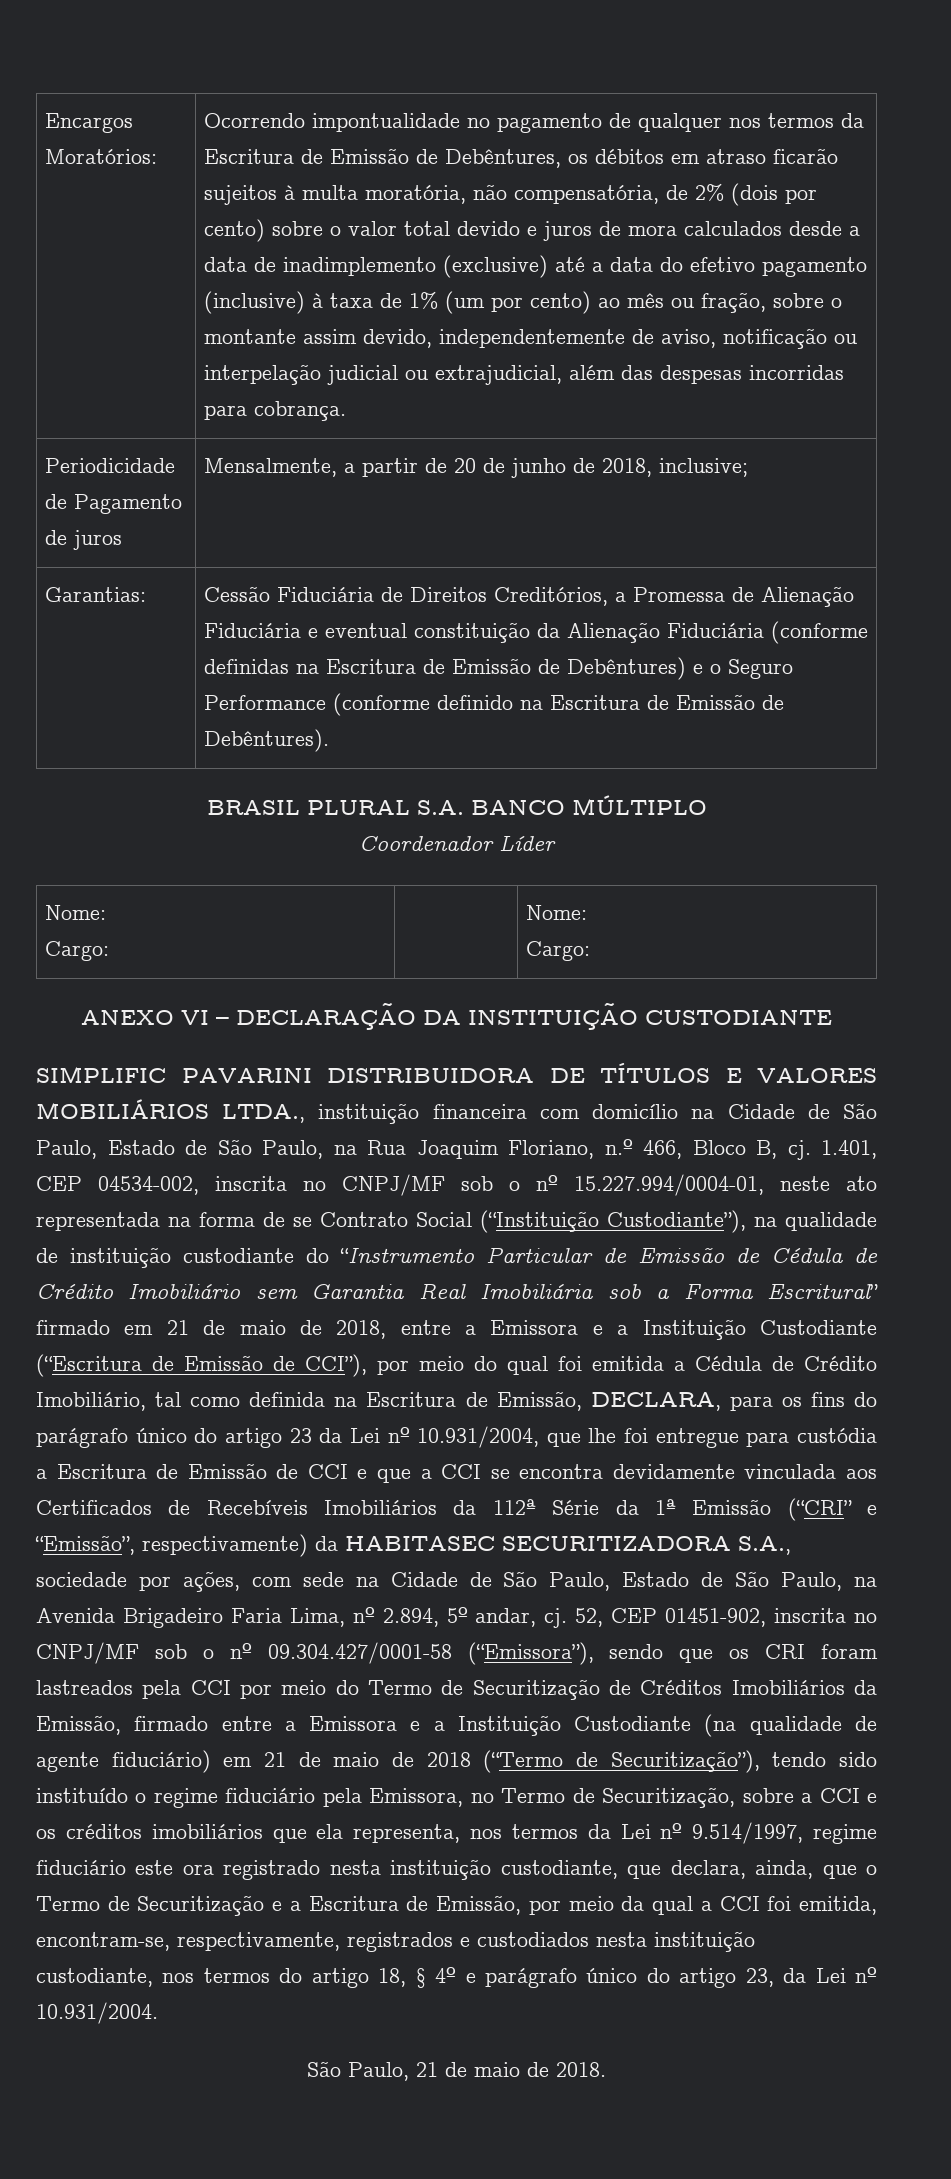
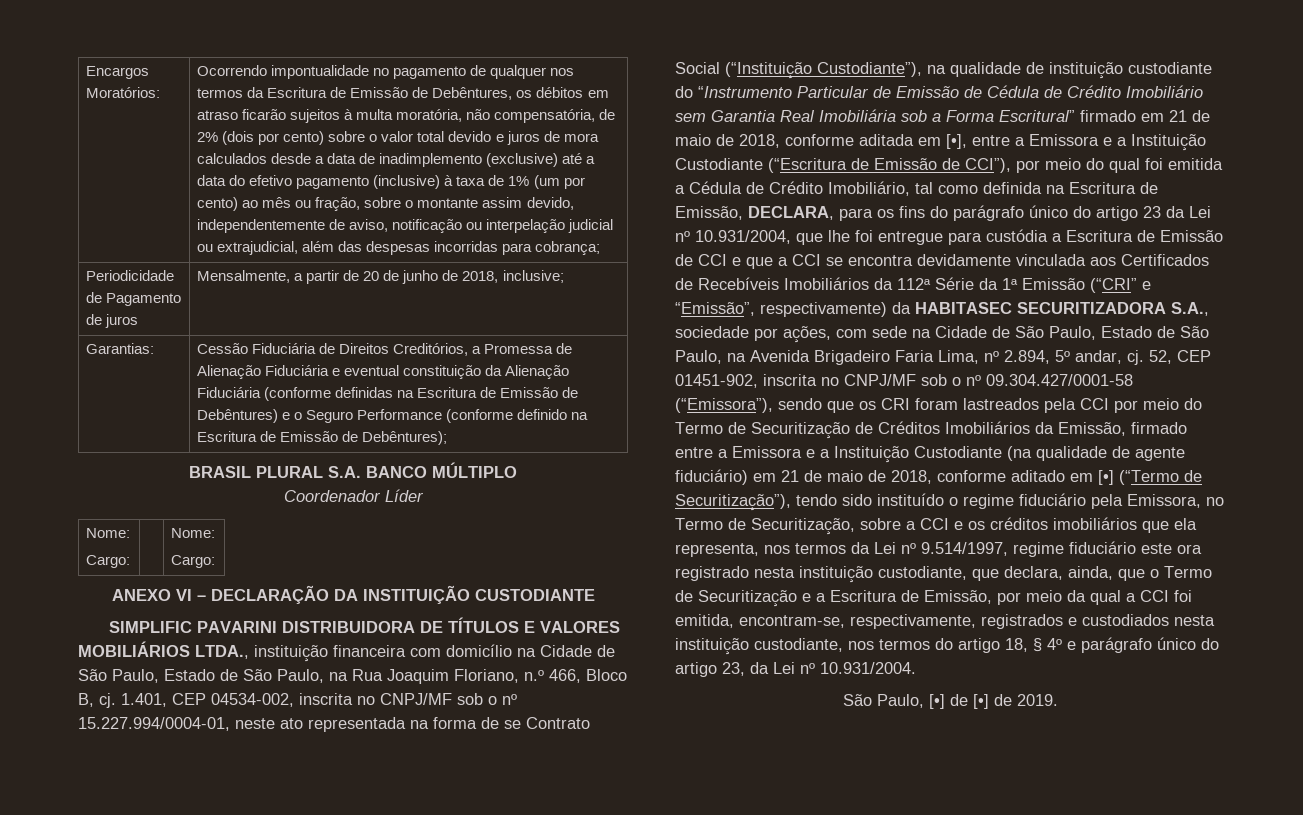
- Ocorrendo impontualidade no pagamento de qualquer nos termos da Escritura de Emissão de Debêntures, os débitos em atraso ficarão sujeitos à multa moratória, não compensatória, de 2% (dois por cento) sobre o valor total devido e juros de mora calculados desde a data de inadimplemento (exclusive) até a data do efetivo pagamento (inclusive) à taxa de 1% (um por cento) ao mês ou fração, sobre o montante assim devido, independentemente de aviso, notificação ou interpelação judicial ou extrajudicial, além das despesas incorridas para cobrança.
+ Ocorrendo impontualidade no pagamento de qualquer nos termos da Escritura de Emissão de Debêntures, os débitos em atraso ficarão sujeitos à multa moratória, não compensatória, de 2% (dois por cento) sobre o valor total devido e juros de mora calculados desde a data de inadimplemento (exclusive) até a data do efetivo pagamento (inclusive) à taxa de 1% (um por cento) ao mês ou fração, sobre o montante assim devido, independentemente de aviso, notificação ou interpelação judicial ou extrajudicial, além das despesas incorridas para cobrança;
- Garantias: | Cessão Fiduciária de Direitos Creditórios, a Promessa de Alienação Fiduciária e eventual constituição da Alienação Fiduciária (conforme definidas na Escritura de Emissão de Debêntures) e o Seguro Performance (conforme definido na Escritura de Emissão de Debêntures).
+ Garantias: | Cessão Fiduciária de Direitos Creditórios, a Promessa de Alienação Fiduciária e eventual constituição da Alienação Fiduciária (conforme definidas na Escritura de Emissão de Debêntures) e o Seguro Performance (conforme definido na Escritura de Emissão de Debêntures);
- 1.401, CEP 04534-002, inscrita no CNPJ/MF sob o nº 15.227.994/0004-01, neste ato representada na forma de se Contrato Social (“Instituição Custodiante”), na qualidade de instituição custodiante do “Instrumento Particular de Emissão de Cédula de Crédito Imobiliário sem Garantia Real Imobiliária sob a Forma Escritural” firmado em 21 de maio de 2018, entre a Emissora e a Instituição Custodiante (“Escritura de Emissão de CCI”), por meio do qual foi emitida a Cédula de Crédito Imobiliário, tal como definida na Escritura de Emissão, DECLARA, para os fins do parágrafo único do artigo 23 da Lei nº 10.931/2004, que lhe foi entregue para custódia a Escritura de Emissão de CCI e que a CCI se encontra devidamente vinculada aos Certificados de Recebíveis Imobiliários da 112ª Série da 1ª Emissão (“CRI” e “Emissão”, respectivamente) da HABITASEC SECURITIZADORA S.A., sociedade por ações, com sede na Cidade de São Paulo, Estado de São Paulo, na Avenida Brigadeiro Faria Lima, nº 2.894, 5º andar, cj.
+ 1.401, CEP 04534-002, inscrita no CNPJ/MF sob o nº 15.227.994/0004-01, neste ato representada na forma de se Contrato Social (“Instituição Custodiante”), na qualidade de instituição custodiante do “Instrumento Particular de Emissão de Cédula de Crédito Imobiliário sem Garantia Real Imobiliária sob a Forma Escritural” firmado em 21 de maio de 2018, conforme aditada em [•], entre a Emissora e a Instituição Custodiante (“Escritura de Emissão de CCI”), por meio do qual foi emitida a Cédula de Crédito Imobiliário, tal como definida na Escritura de Emissão, DECLARA, para os fins do parágrafo único do artigo 23 da Lei nº 10.931/2004, que lhe foi entregue para custódia a Escritura de Emissão de CCI e que a CCI se encontra devidamente vinculada aos Certificados de Recebíveis Imobiliários da 112ª Série da 1ª Emissão (“CRI” e “Emissão”, respectivamente) da HABITASEC SECURITIZADORA S.A., sociedade por ações, com sede na Cidade de São Paulo, Estado de São Paulo, na Avenida Brigadeiro Faria Lima, nº 2.894, 5º andar, cj.
- 52, CEP 01451-902, inscrita no CNPJ/MF sob o nº 09.304.427/0001-58 (“Emissora”), sendo que os CRI foram lastreados pela CCI por meio do Termo de Securitização de Créditos Imobiliários da Emissão, firmado entre a Emissora e a Instituição Custodiante (na qualidade de agente fiduciário) em 21 de maio de 2018 (“Termo de Securitização”), tendo sido instituído o regime fiduciário pela Emissora, no Termo de Securitização, sobre a CCI e os créditos imobiliários que ela representa, nos termos da Lei nº 9.514/1997, regime fiduciário este ora registrado nesta instituição custodiante, que declara, ainda, que o Termo de Securitização e a Escritura de Emissão, por meio da qual a CCI foi emitida, encontram-se, respectivamente, registrados e custodiados nesta instituição custodiante, nos termos do artigo 18, § 4º e parágrafo único do artigo 23, da Lei nº 10.931/2004.
+ 52, CEP 01451-902, inscrita no CNPJ/MF sob o nº 09.304.427/0001-58 (“Emissora”), sendo que os CRI foram lastreados pela CCI por meio do Termo de Securitização de Créditos Imobiliários da Emissão, firmado entre a Emissora e a Instituição Custodiante (na qualidade de agente fiduciário) em 21 de maio de 2018, conforme aditado em [•] (“Termo de Securitização”), tendo sido instituído o regime fiduciário pela Emissora, no Termo de Securitização, sobre a CCI e os créditos imobiliários que ela representa, nos termos da Lei nº 9.514/1997, regime fiduciário este ora registrado nesta instituição custodiante, que declara, ainda, que o Termo de Securitização e a Escritura de Emissão, por meio da qual a CCI foi emitida, encontram-se, respectivamente, registrados e custodiados nesta instituição custodiante, nos termos do artigo 18, § 4º e parágrafo único do artigo 23, da Lei nº 10.931/2004.
- São Paulo, 21 de maio de 2018.
+ São Paulo, [•] de [•] de 2019.

